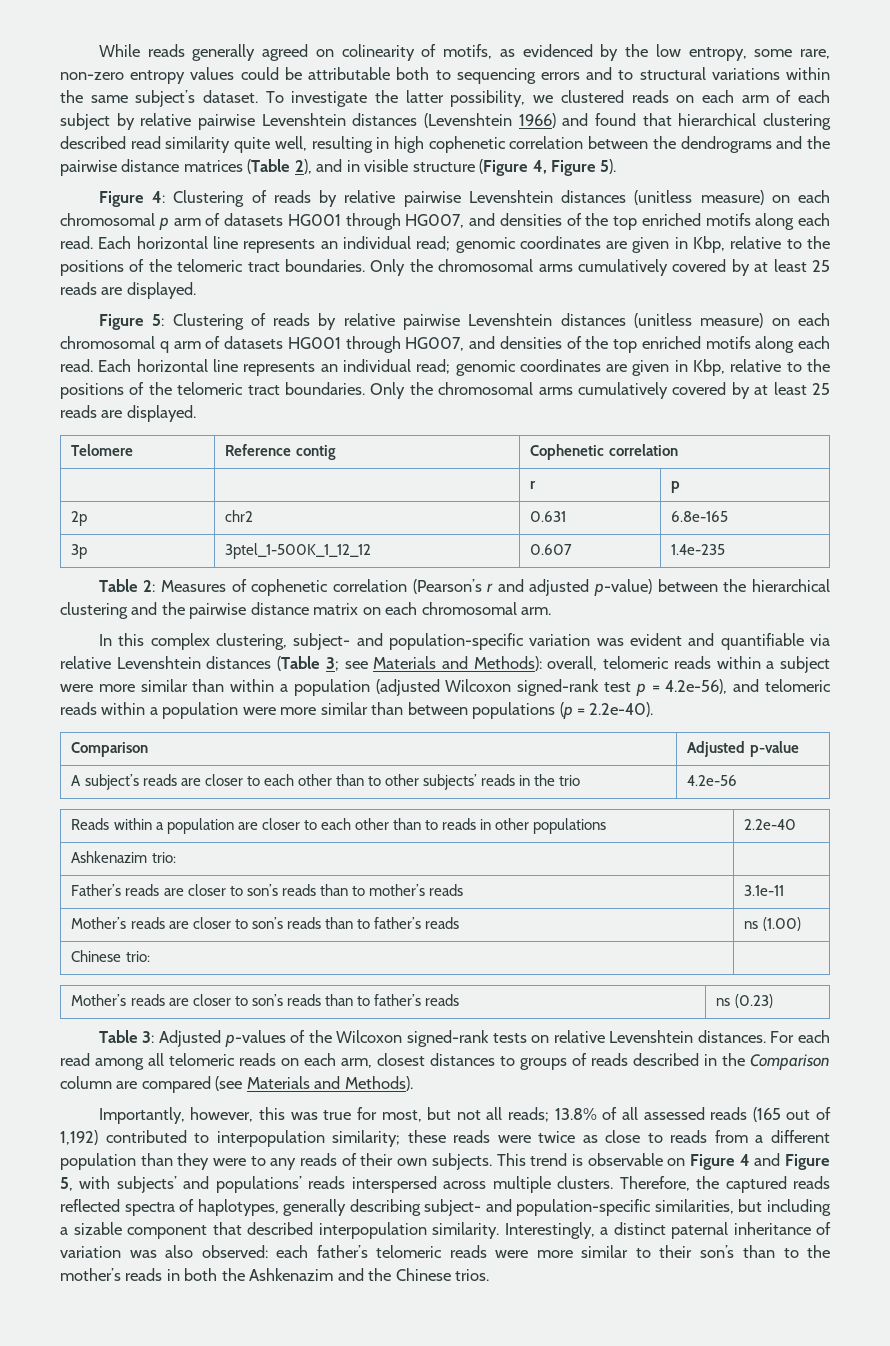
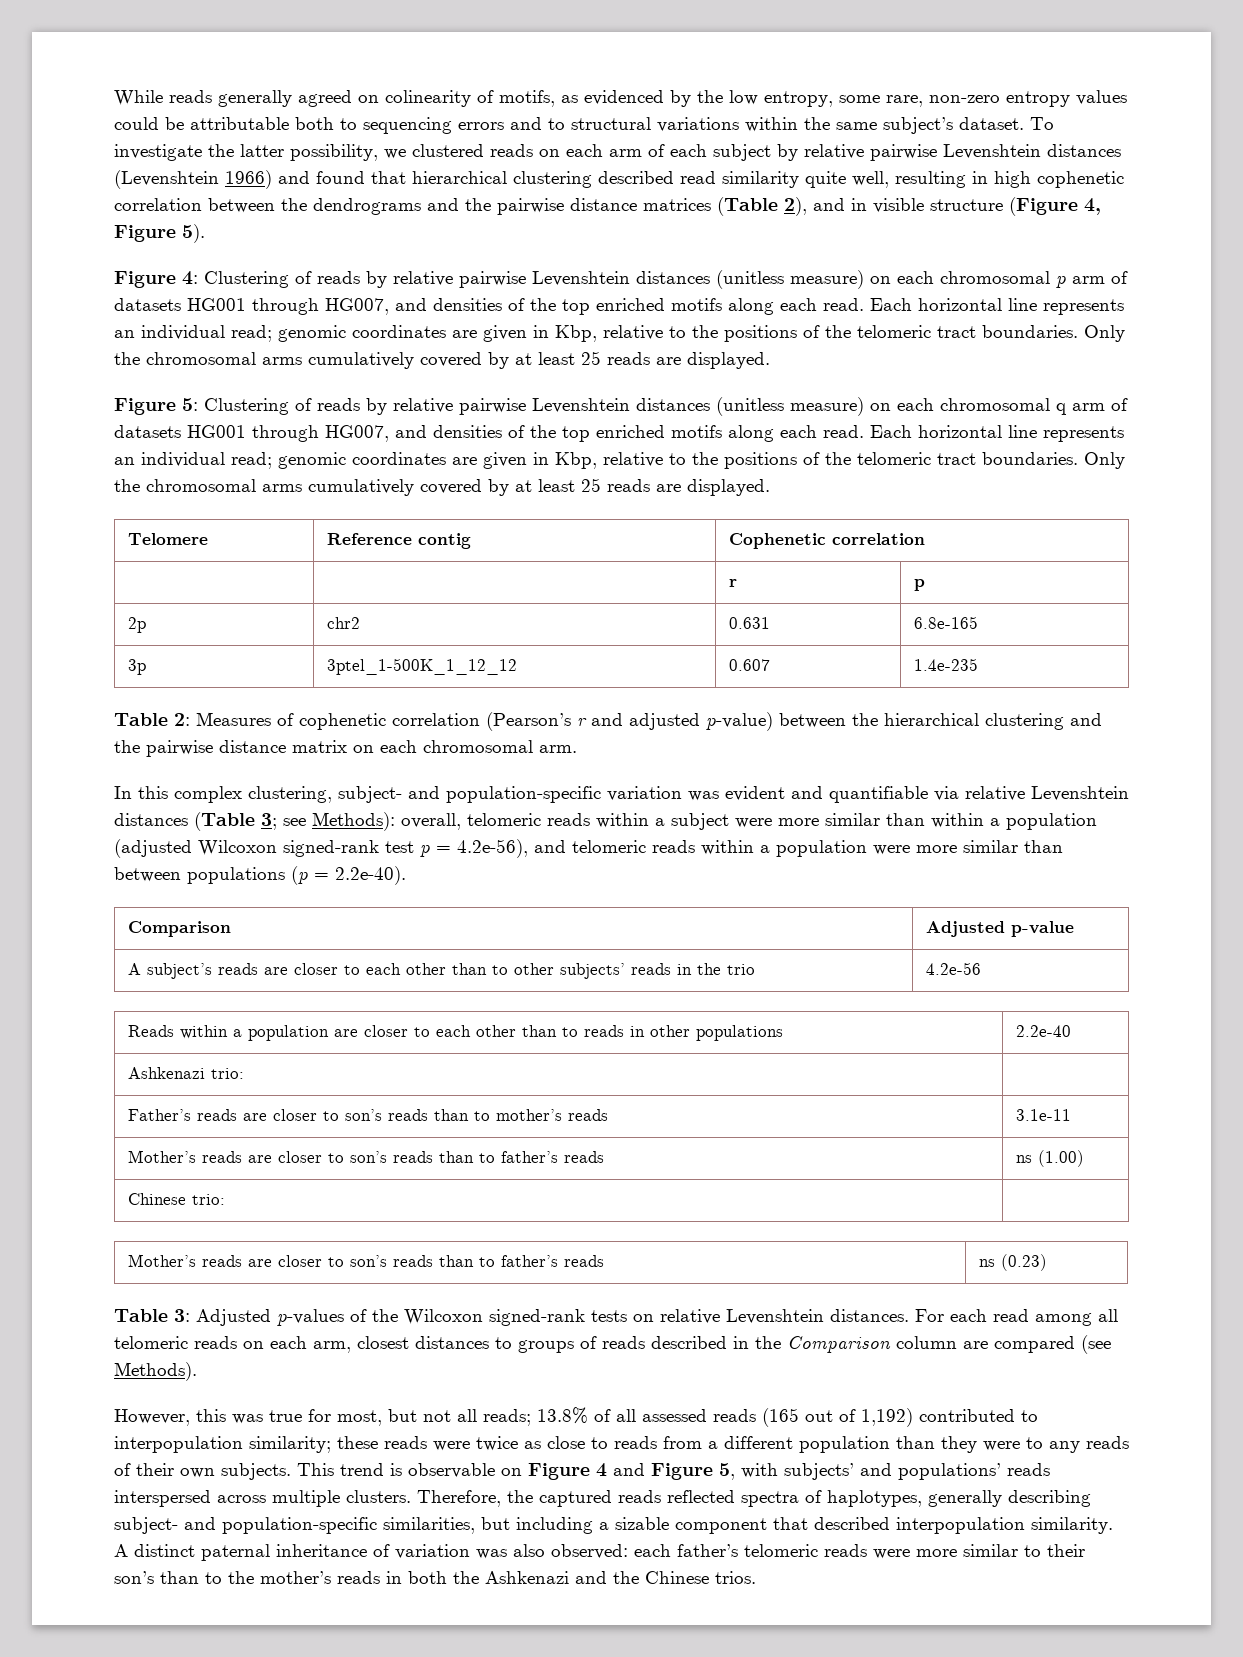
- In this complex clustering, subject- and population-specific variation was evident and quantifiable via relative Levenshtein distances (Table 3; see Materials and Methods): overall, telomeric reads within a subject were more similar than within a population (adjusted Wilcoxon signed-rank test p = 4.2e-56), and telomeric reads within a population were more similar than between populations (p = 2.2e-40).
+ In this complex clustering, subject- and population-specific variation was evident and quantifiable via relative Levenshtein distances (Table 3; see Methods): overall, telomeric reads within a subject were more similar than within a population (adjusted Wilcoxon signed-rank test p = 4.2e-56), and telomeric reads within a population were more similar than between populations (p = 2.2e-40).
- Ashkenazim trio: |
+ Ashkenazi trio: |
- For each read among all telomeric reads on each arm, closest distances to groups of reads described in the Comparison column are compared (see Materials and Methods).
+ For each read among all telomeric reads on each arm, closest distances to groups of reads described in the Comparison column are compared (see Methods).
- Importantly, however, this was true for most, but not all reads; 13.8% of all assessed reads (165 out of 1,192) contributed to interpopulation similarity; these reads were twice as close to reads from a different population than they were to any reads of their own subjects.
+ However, this was true for most, but not all reads; 13.8% of all assessed reads (165 out of 1,192) contributed to interpopulation similarity; these reads were twice as close to reads from a different population than they were to any reads of their own subjects.
- Interestingly, a distinct paternal inheritance of variation was also observed: each father’s telomeric reads were more similar to their son’s than to the mother’s reads in both the Ashkenazim and the Chinese trios.
+ A distinct paternal inheritance of variation was also observed: each father’s telomeric reads were more similar to their son’s than to the mother’s reads in both the Ashkenazi and the Chinese trios.

